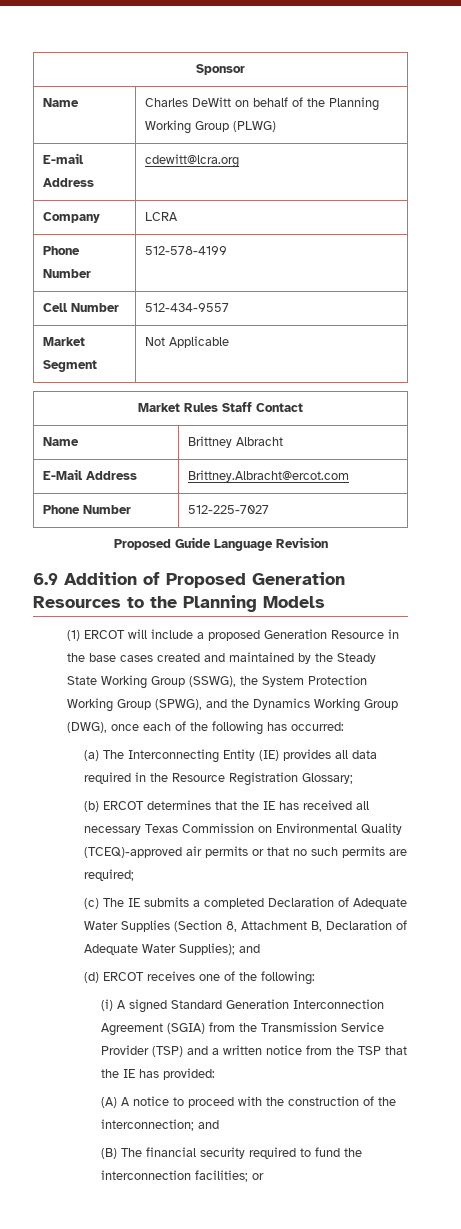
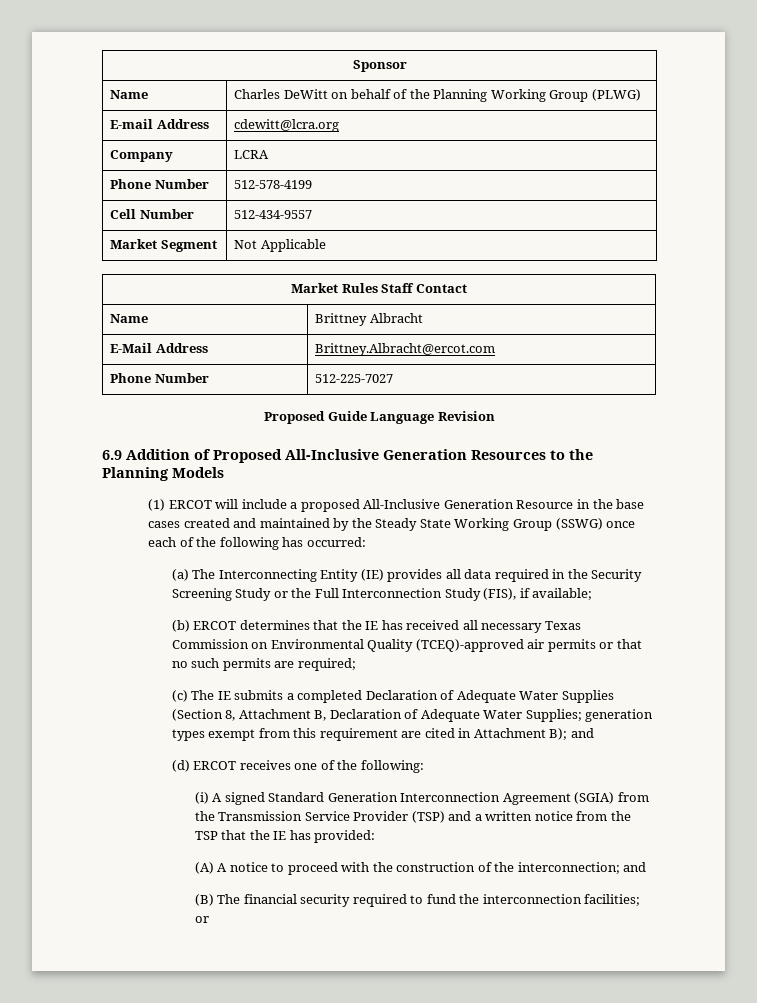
- 6.9 Addition of Proposed Generation Resources to the Planning Models
+ 6.9 Addition of Proposed All-Inclusive Generation Resources to the Planning Models
- (1) ERCOT will include a proposed Generation Resource in the base cases created and maintained by the Steady State Working Group (SSWG), the System Protection Working Group (SPWG), and the Dynamics Working Group (DWG), once each of the following has occurred:
+ (1) ERCOT will include a proposed All-Inclusive Generation Resource in the base cases created and maintained by the Steady State Working Group (SSWG) once each of the following has occurred:
- (a) The Interconnecting Entity (IE) provides all data required in the Resource Registration Glossary;
+ (a) The Interconnecting Entity (IE) provides all data required in the Security Screening Study or the Full Interconnection Study (FIS), if available;
- (c) The IE submits a completed Declaration of Adequate Water Supplies (Section 8, Attachment B, Declaration of Adequate Water Supplies); and
+ (c) The IE submits a completed Declaration of Adequate Water Supplies (Section 8, Attachment B, Declaration of Adequate Water Supplies; generation types exempt from this requirement are cited in Attachment B); and

